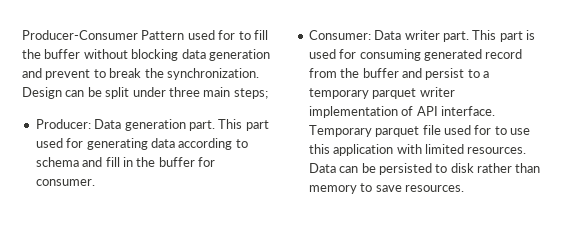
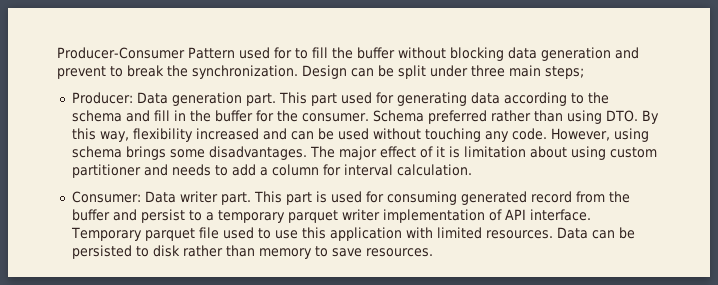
- This part used for generating data according to schema and fill in the buffer for consumer.
+ This part used for generating data according to the schema and fill in the buffer for the consumer. Schema preferred rather than using DTO. By this way, flexibility increased and can be used without touching any code. However, using schema brings some disadvantages. The major effect of it is limitation about using custom partitioner and needs to add a column for interval calculation.
- Temporary parquet file used for to use this application with limited resources.
+ Temporary parquet file used to use this application with limited resources.

